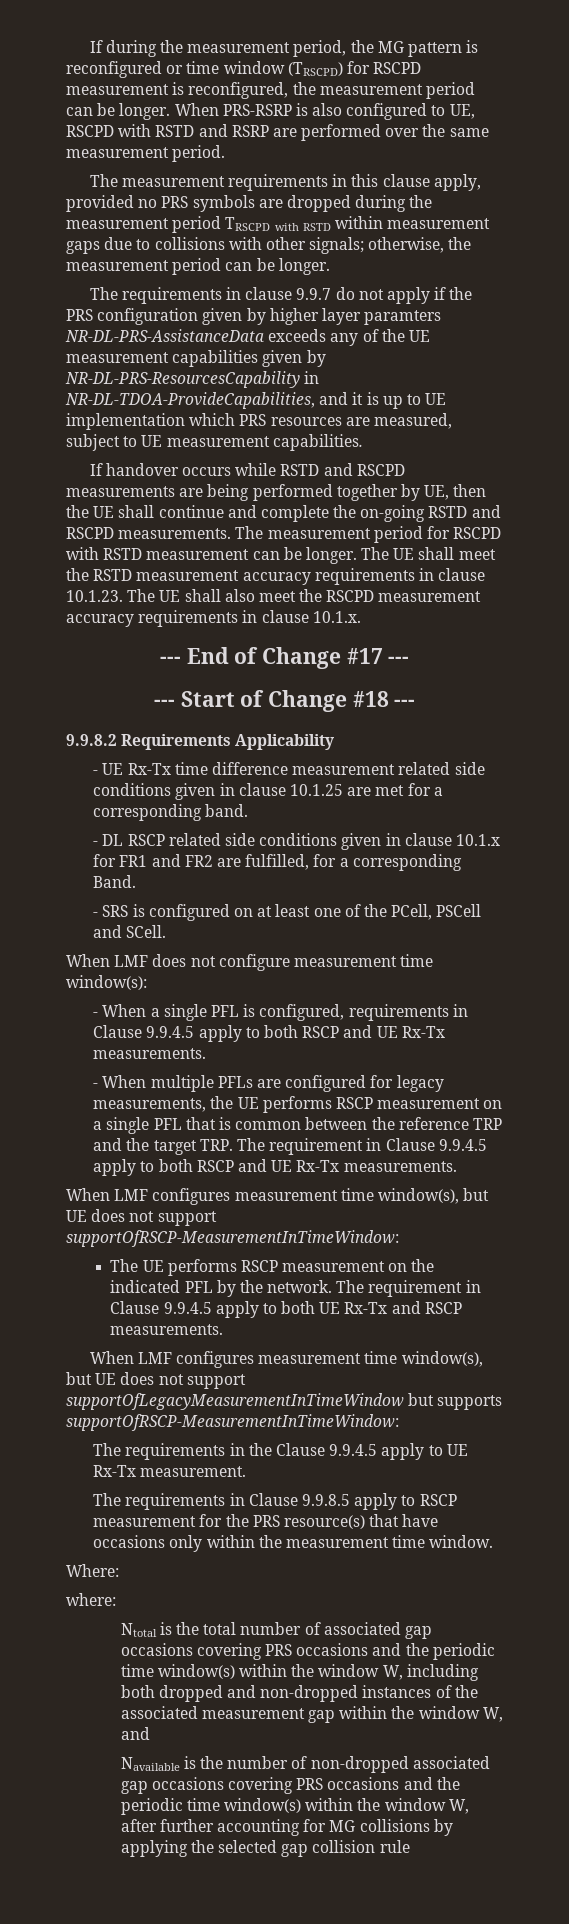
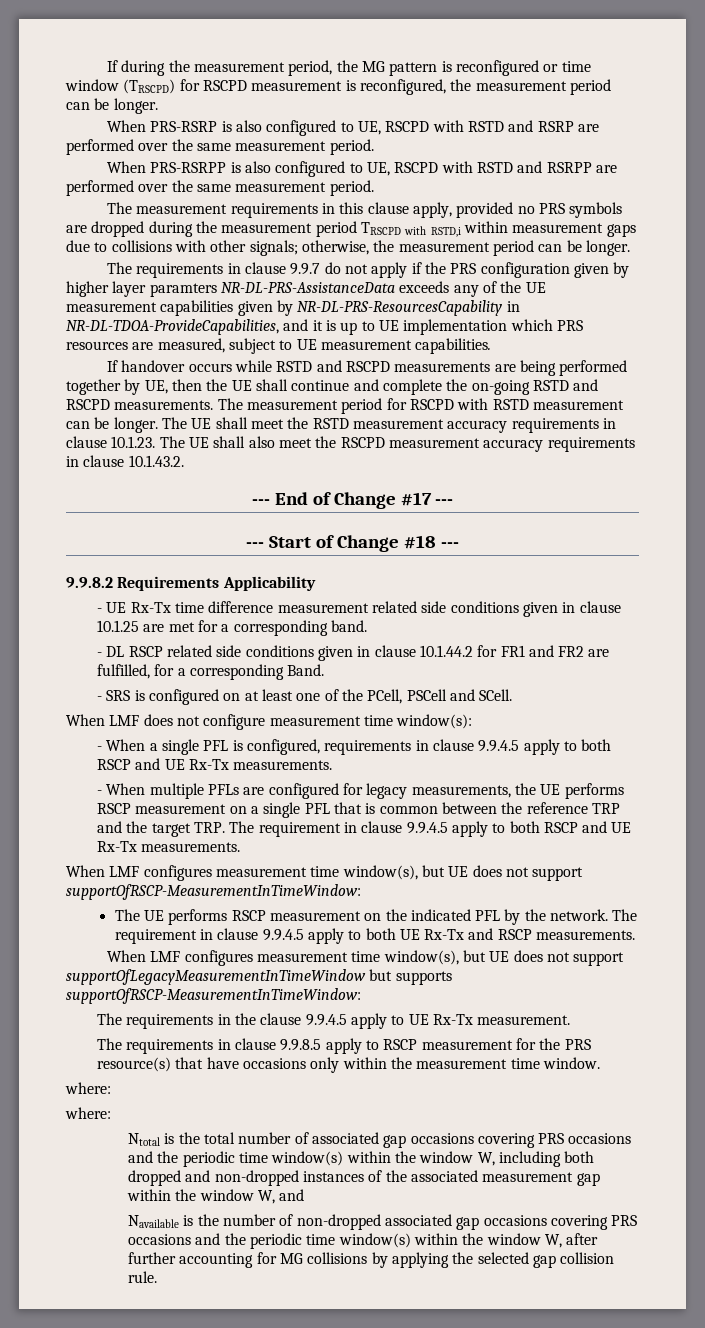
- If during the measurement period, the MG pattern is reconfigured or time window (TRSCPD) for RSCPD measurement is reconfigured, the measurement period can be longer. When PRS-RSRP is also configured to UE, RSCPD with RSTD and RSRP are performed over the same measurement period.
+ If during the measurement period, the MG pattern is reconfigured or time window (TRSCPD) for RSCPD measurement is reconfigured, the measurement period can be longer.
+ When PRS-RSRP is also configured to UE, RSCPD with RSTD and RSRP are performed over the same measurement period.
+ When PRS-RSRPP is also configured to UE, RSCPD with RSTD and RSRPP are performed over the same measurement period.
- The measurement requirements in this clause apply, provided no PRS symbols are dropped during the measurement period TRSCPD with RSTD within measurement gaps due to collisions with other signals; otherwise, the measurement period can be longer.
+ The measurement requirements in this clause apply, provided no PRS symbols are dropped during the measurement period TRSCPD with RSTD,i within measurement gaps due to collisions with other signals; otherwise, the measurement period can be longer.
- The UE shall meet the RSTD measurement accuracy requirements in clause 10.1.23. The UE shall also meet the RSCPD measurement accuracy requirements in clause 10.1.x.
+ The UE shall meet the RSTD measurement accuracy requirements in clause 10.1.23. The UE shall also meet the RSCPD measurement accuracy requirements in clause 10.1.43.2.
- - DL RSCP related side conditions given in clause 10.1.x for FR1 and FR2 are fulfilled, for a corresponding Band.
+ - DL RSCP related side conditions given in clause 10.1.44.2 for FR1 and FR2 are fulfilled, for a corresponding Band.
- - When a single PFL is configured, requirements in Clause 9.9.4.5 apply to both RSCP and UE Rx-Tx measurements.
+ - When a single PFL is configured, requirements in clause 9.9.4.5 apply to both RSCP and UE Rx-Tx measurements.
- - When multiple PFLs are configured for legacy measurements, the UE performs RSCP measurement on a single PFL that is common between the reference TRP and the target TRP. The requirement in Clause 9.9.4.5 apply to both RSCP and UE Rx-Tx measurements.
+ - When multiple PFLs are configured for legacy measurements, the UE performs RSCP measurement on a single PFL that is common between the reference TRP and the target TRP. The requirement in clause 9.9.4.5 apply to both RSCP and UE Rx-Tx measurements.
- The requirement in Clause 9.9.4.5 apply to both UE Rx-Tx and RSCP measurements.
+ The requirement in clause 9.9.4.5 apply to both UE Rx-Tx and RSCP measurements.
- The requirements in the Clause 9.9.4.5 apply to UE Rx-Tx measurement.
+ The requirements in the clause 9.9.4.5 apply to UE Rx-Tx measurement.
- The requirements in Clause 9.9.8.5 apply to RSCP measurement for the PRS resource(s) that have occasions only within the measurement time window.
- Where:
+ The requirements in clause 9.9.8.5 apply to RSCP measurement for the PRS resource(s) that have occasions only within the measurement time window.
+ where:
- Navailable is the number of non-dropped associated gap occasions covering PRS occasions and the periodic time window(s) within the window W, after further accounting for MG collisions by applying the selected gap collision rule
+ Navailable is the number of non-dropped associated gap occasions covering PRS occasions and the periodic time window(s) within the window W, after further accounting for MG collisions by applying the selected gap collision rule.

